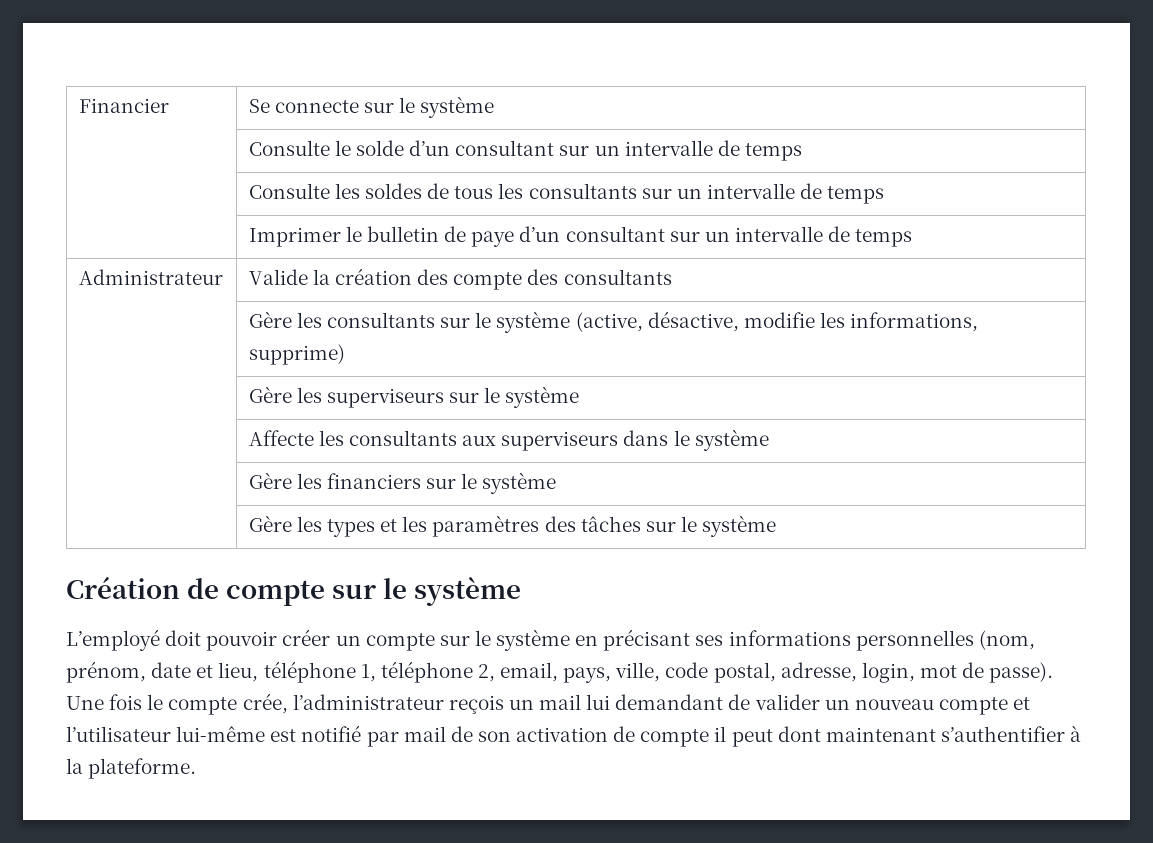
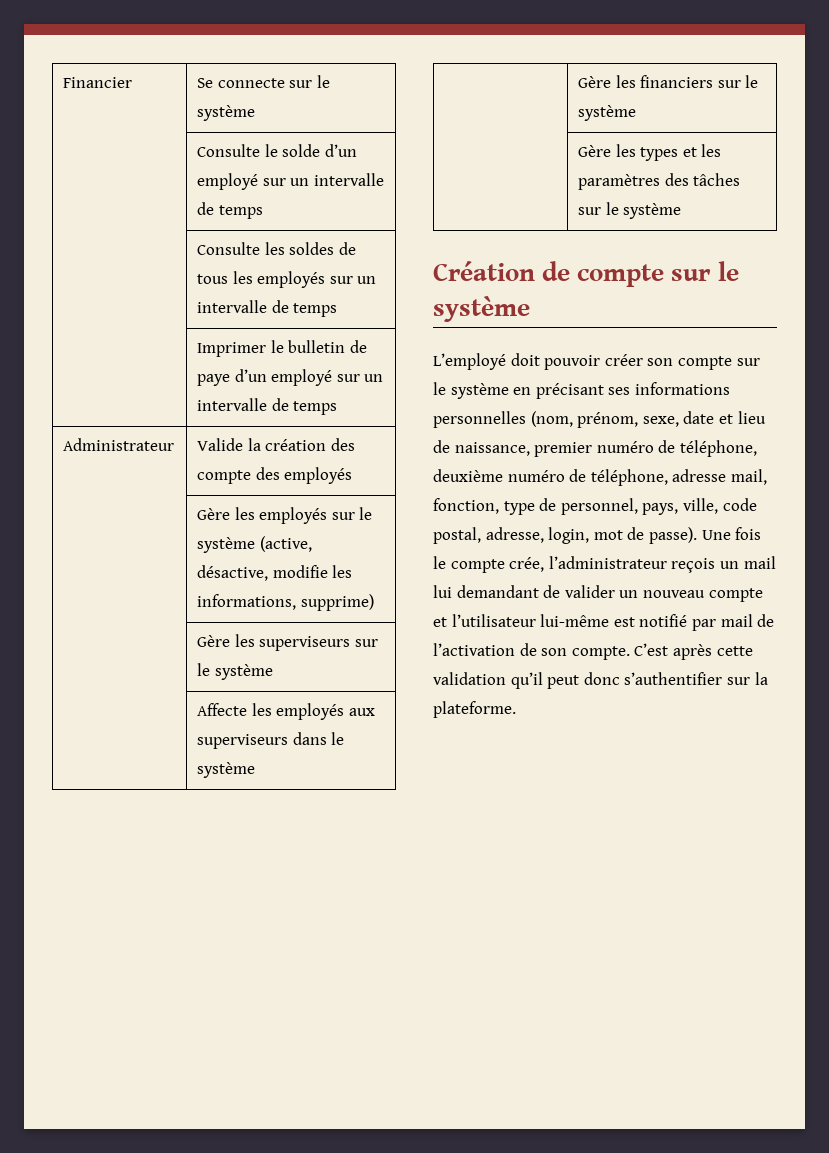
- | Consulte le solde d’un consultant sur un intervalle de temps
+ | Consulte le solde d’un employé sur un intervalle de temps
- | Consulte les soldes de tous les consultants sur un intervalle de temps
+ | Consulte les soldes de tous les employés sur un intervalle de temps
- | Imprimer le bulletin de paye d’un consultant sur un intervalle de temps
+ | Imprimer le bulletin de paye d’un employé sur un intervalle de temps
- Administrateur | Valide la création des compte des consultants
- | Gère les consultants sur le système (active, désactive, modifie les informations, supprime)
+ Administrateur | Valide la création des compte des employés
+ | Gère les employés sur le système (active, désactive, modifie les informations, supprime)
- | Affecte les consultants aux superviseurs dans le système
+ | Affecte les employés aux superviseurs dans le système
- L’employé doit pouvoir créer un compte sur le système en précisant ses informations personnelles (nom, prénom, date et lieu, téléphone 1, téléphone 2, email, pays, ville, code postal, adresse, login, mot de passe).
+ L’employé doit pouvoir créer son compte sur le système en précisant ses informations personnelles (nom, prénom, sexe, date et lieu de naissance, premier numéro de téléphone, deuxième numéro de téléphone, adresse mail, fonction, type de personnel, pays, ville, code postal, adresse, login, mot de passe).
- Une fois le compte crée, l’administrateur reçois un mail lui demandant de valider un nouveau compte et l’utilisateur lui-même est notifié par mail de son activation de compte il peut dont maintenant s’authentifier à la plateforme.
+ Une fois le compte crée, l’administrateur reçois un mail lui demandant de valider un nouveau compte et l’utilisateur lui-même est notifié par mail de l’activation de son compte. C’est après cette validation qu’il peut donc s’authentifier sur la plateforme.

